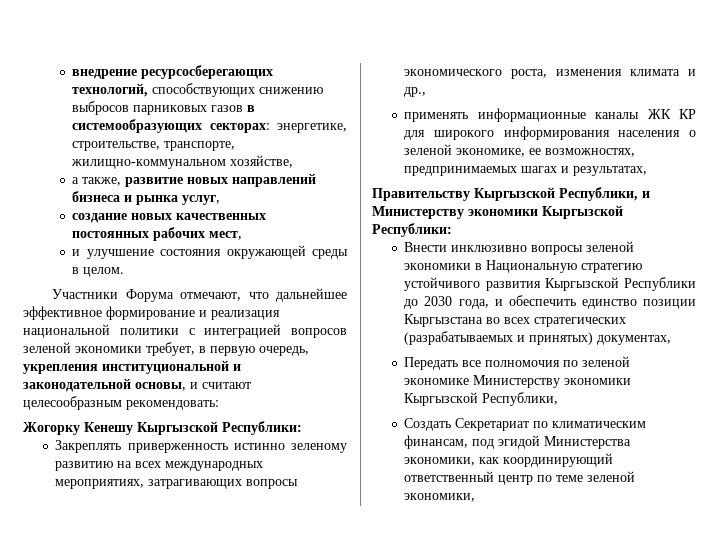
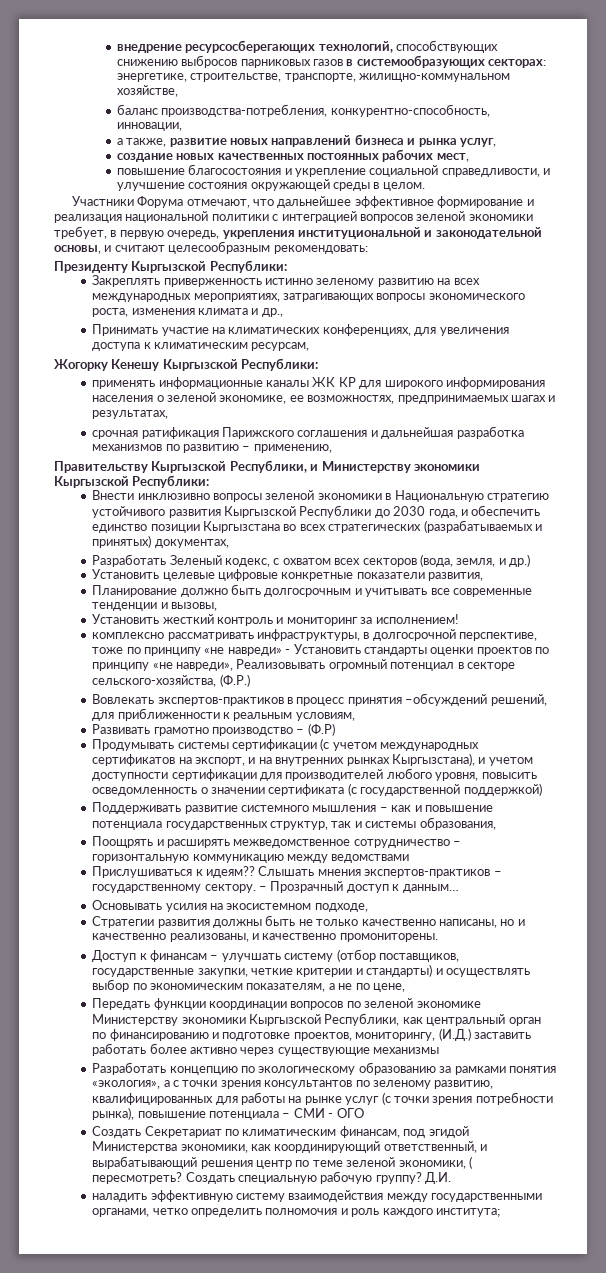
+ баланс производства-потребления, конкурентно-способность, инновации,
- и улучшение состояния окружающей среды в целом.
+ повышение благосостояния и укрепление социальной справедливости, и улучшение состояния окружающей среды в целом.
- Жогорку Кенешу Кыргызской Республики:
+ Президенту Кыргызской Республики:
+ Принимать участие на климатических конференциях, для увеличения доступа к климатическим ресурсам,
+ Жогорку Кенешу Кыргызской Республики:
+ срочная ратификация Парижского соглашения и дальнейшая разработка механизмов по развитию – применению,
- Передать все полномочия по зеленой экономике Министерству экономики Кыргызской Республики,
+ Разработать Зеленый кодекс, с охватом всех секторов (вода, земля, и др.)
+ Установить целевые цифровые конкретные показатели развития,
+ Планирование должно быть долгосрочным и учитывать все современные тенденции и вызовы,
+ Установить жесткий контроль и мониторинг за исполнением!
+ комплексно рассматривать инфраструктуры, в долгосрочной перспективе, тоже по принципу «не навреди» - Установить стандарты оценки проектов по принципу «не навреди», Реализовывать огромный потенциал в секторе сельского-хозяйства, (Ф.Р.)
+ Вовлекать экспертов-практиков в процесс принятия –обсуждений решений, для приближенности к реальным условиям,
+ Развивать грамотно производство – (Ф.Р)
+ Продумывать системы сертификации (с учетом международных сертификатов на экспорт, и на внутренних рынках Кыргызстана), и учетом доступности сертификации для производителей любого уровня, повысить осведомленность о значении сертификата (с государственной поддержкой)
+ Поддерживать развитие системного мышления – как и повышение потенциала государственных структур, так и системы образования,
+ Поощрять и расширять межведомственное сотрудничество – горизонтальную коммуникацию между ведомствами
+ Прислушиваться к идеям?? Слышать мнения экспертов-практиков – государственному сектору. – Прозрачный доступ к данным…
+ Основывать усилия на экосистемном подходе,
+ Стратегии развития должны быть не только качественно написаны, но и качественно реализованы, и качественно промониторены.
+ Доступ к финансам – улучшать систему (отбор поставщиков, государственные закупки, четкие критерии и стандарты) и осуществлять выбор по экономическим показателям, а не по цене,
+ Передать функции координации вопросов по зеленой экономике Министерству экономики Кыргызской Республики, как центральный орган по финансированию и подготовке проектов, мониторингу, (И.Д.) заставить работать более активно через существующие механизмы
+ Разработать концепцию по экологическому образованию за рамками понятия «экология», а с точки зрения консультантов по зеленому развитию, квалифицированных для работы на рынке услуг (с точки зрения потребности рынка), повышение потенциала – СМИ - ОГО
- Создать Секретариат по климатическим финансам, под эгидой Министерства экономики, как координирующий ответственный центр по теме зеленой экономики,
+ Создать Секретариат по климатическим финансам, под эгидой Министерства экономики, как координирующий ответственный, и вырабатывающий решения центр по теме зеленой экономики, ( пересмотреть? Создать специальную рабочую группу? Д.И.
+ наладить эффективную систему взаимодействия между государственными органами, четко определить полномочия и роль каждого института;

